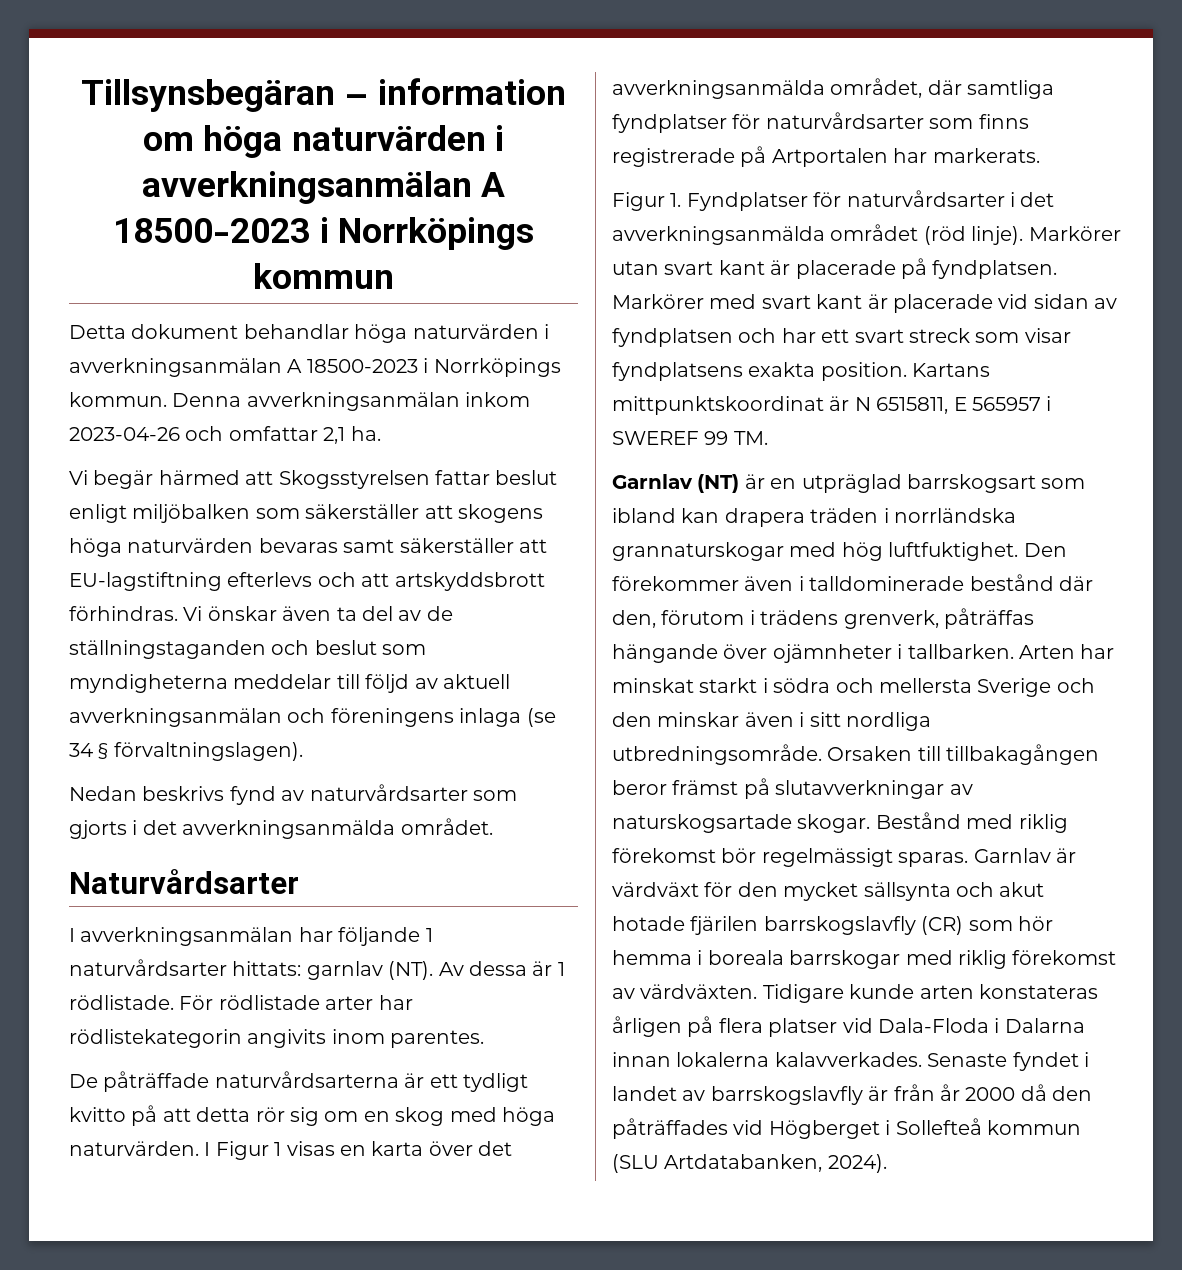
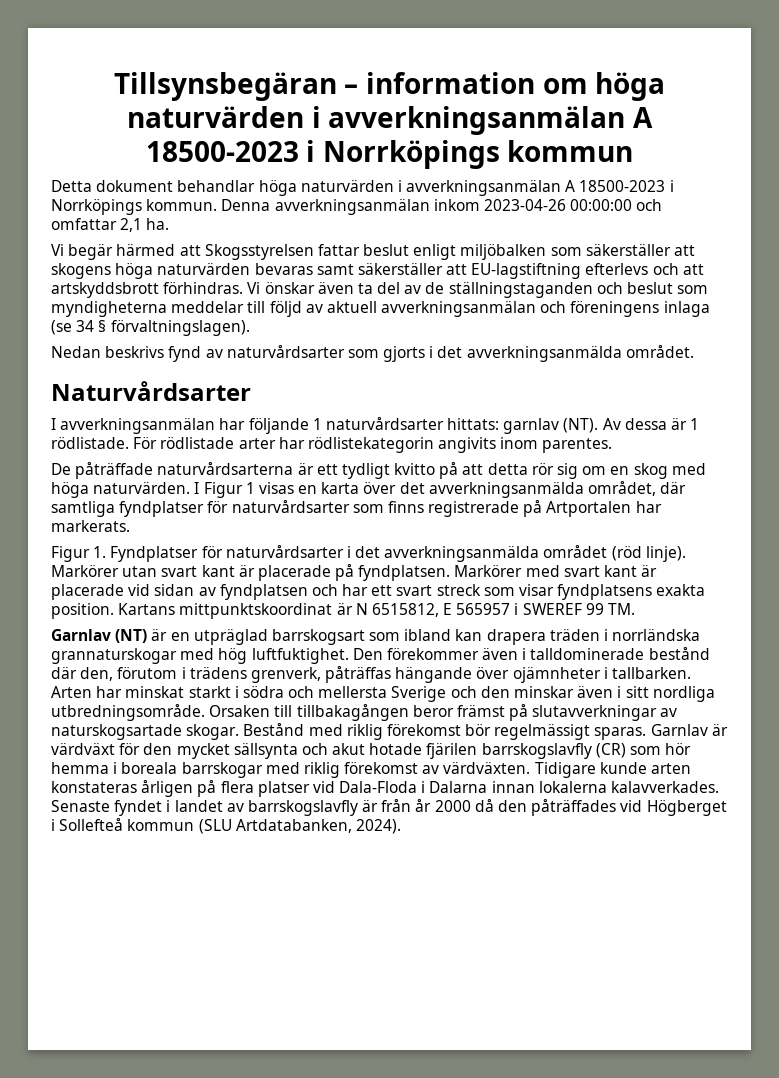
- Denna avverkningsanmälan inkom 2023-04-26 och omfattar 2,1 ha.
+ Denna avverkningsanmälan inkom 2023-04-26 00:00:00 och omfattar 2,1 ha.
- Kartans mittpunktskoordinat är N 6515811, E 565957 i SWEREF 99 TM.
+ Kartans mittpunktskoordinat är N 6515812, E 565957 i SWEREF 99 TM.

